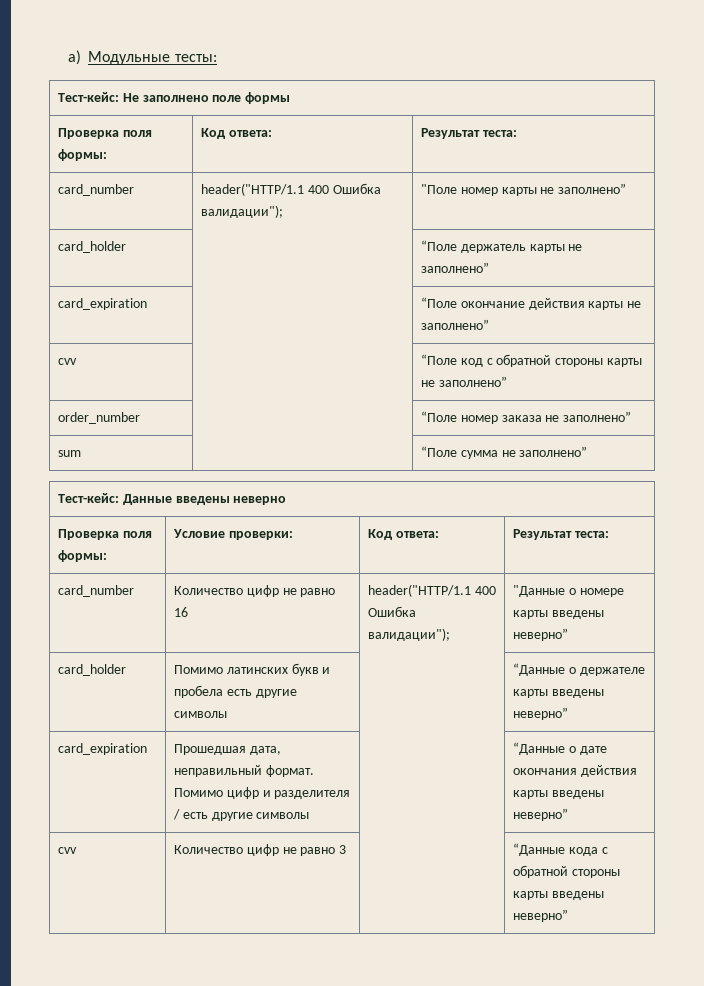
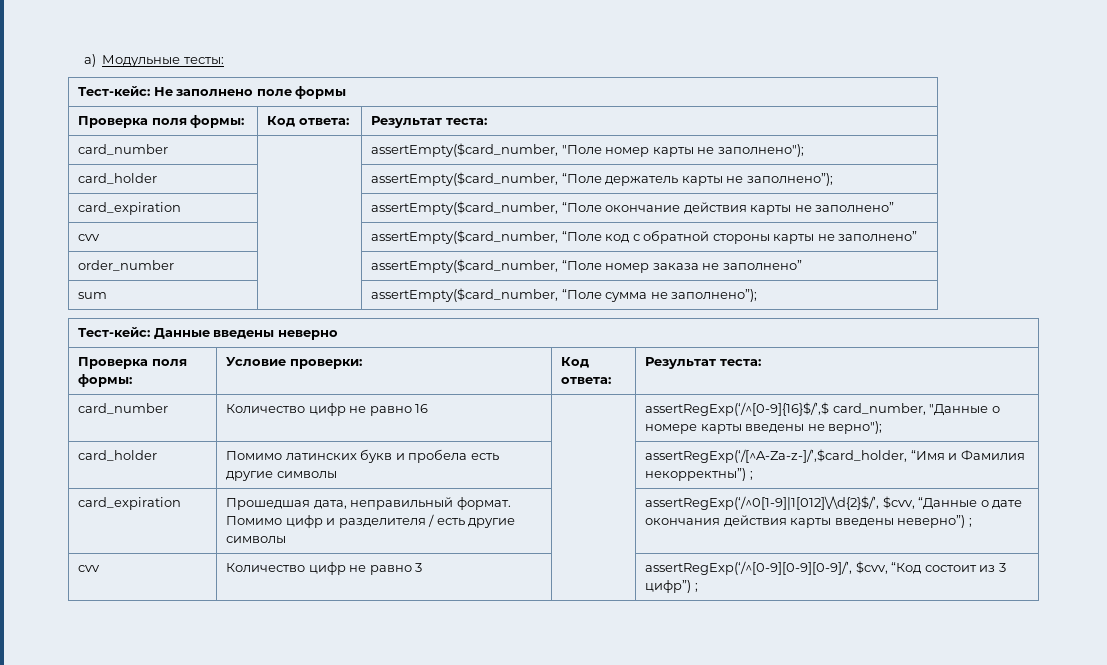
- card_number | header("HTTP/1.1 400 Ошибка валидации"); | "Поле номер карты не заполнено”
+ card_number | | assertEmpty($card_number, "Поле номер карты не заполнено");
- card_holder | | “Поле держатель карты не заполнено”
+ card_holder | | assertEmpty($card_number, “Поле держатель карты не заполнено”);
- card_expiration | | “Поле окончание действия карты не заполнено”
+ card_expiration | | assertEmpty($card_number, “Поле окончание действия карты не заполнено”
- cvv | | “Поле код с обратной стороны карты не заполнено”
+ cvv | | assertEmpty($card_number, “Поле код с обратной стороны карты не заполнено”
- order_number | | “Поле номер заказа не заполнено”
+ order_number | | assertEmpty($card_number, “Поле номер заказа не заполнено”
- sum | | “Поле сумма не заполнено”
+ sum | | assertEmpty($card_number, “Поле сумма не заполнено”);
- card_number | Количество цифр не равно 16 | header("HTTP/1.1 400 Ошибка валидации"); | "Данные о номере карты введены неверно”
+ card_number | Количество цифр не равно 16 | | assertRegExp(‘/^[0-9]{16}$/’,$ card_number, "Данные о номере карты введены не верно");
- card_holder | Помимо латинских букв и пробела есть другие символы | | “Данные о держателе карты введены неверно”
+ card_holder | Помимо латинских букв и пробела есть другие символы | | assertRegExp(‘/[^A-Za-z-]/’,$card_holder, “Имя и Фамилия некорректны”) ;
- card_expiration | Прошедшая дата, неправильный формат. Помимо цифр и разделителя / есть другие символы | | “Данные о дате окончания действия карты введены неверно”
+ card_expiration | Прошедшая дата, неправильный формат. Помимо цифр и разделителя / есть другие символы | | assertRegExp(‘/^0[1-9]|1[012]\/\d{2}$/’, $cvv, “Данные о дате окончания действия карты введены неверно”) ;
- cvv | Количество цифр не равно 3 | | “Данные кода с обратной стороны карты введены неверно”
+ cvv | Количество цифр не равно 3 | | assertRegExp(‘/^[0-9][0-9][0-9]/’, $cvv, “Код состоит из 3 цифр”) ;

